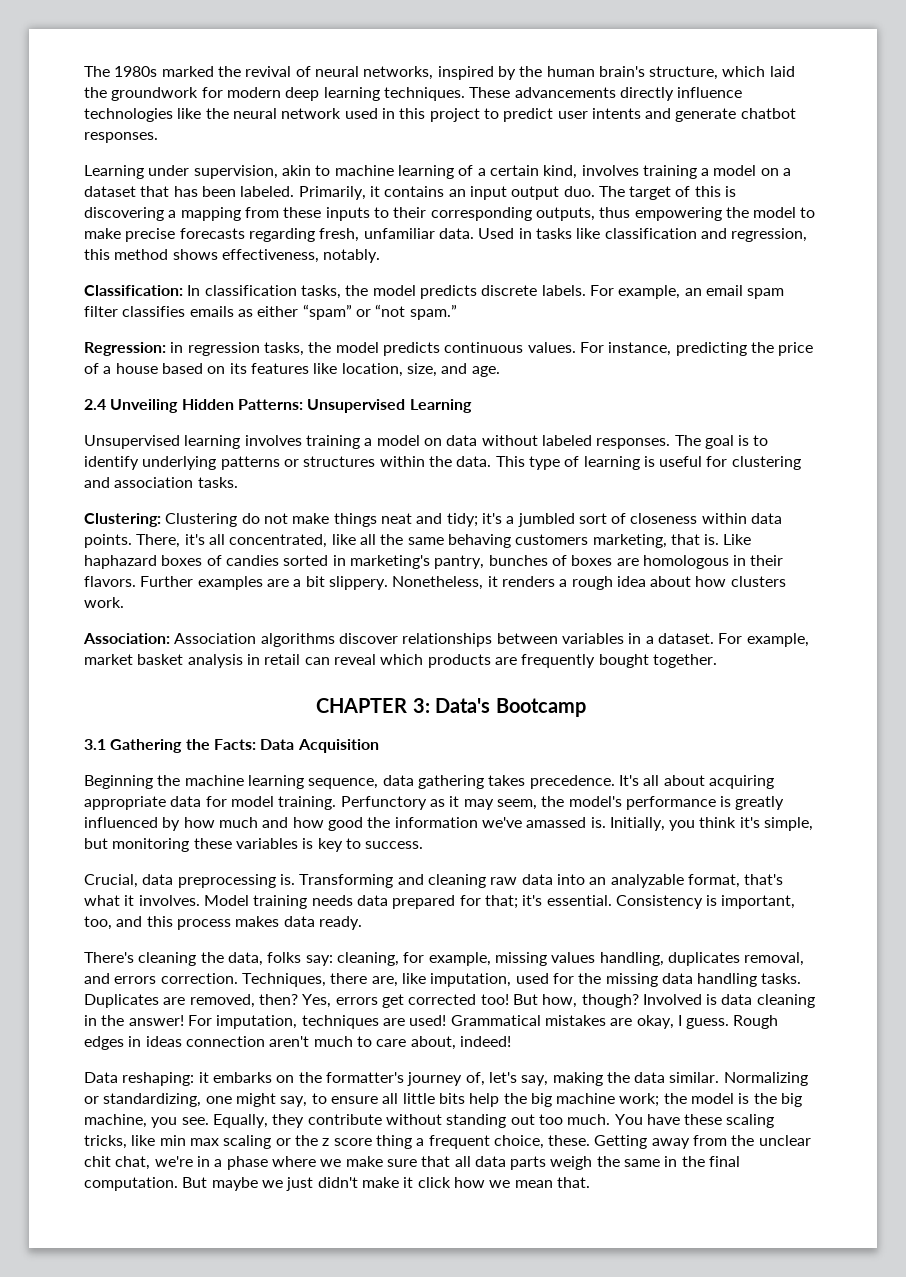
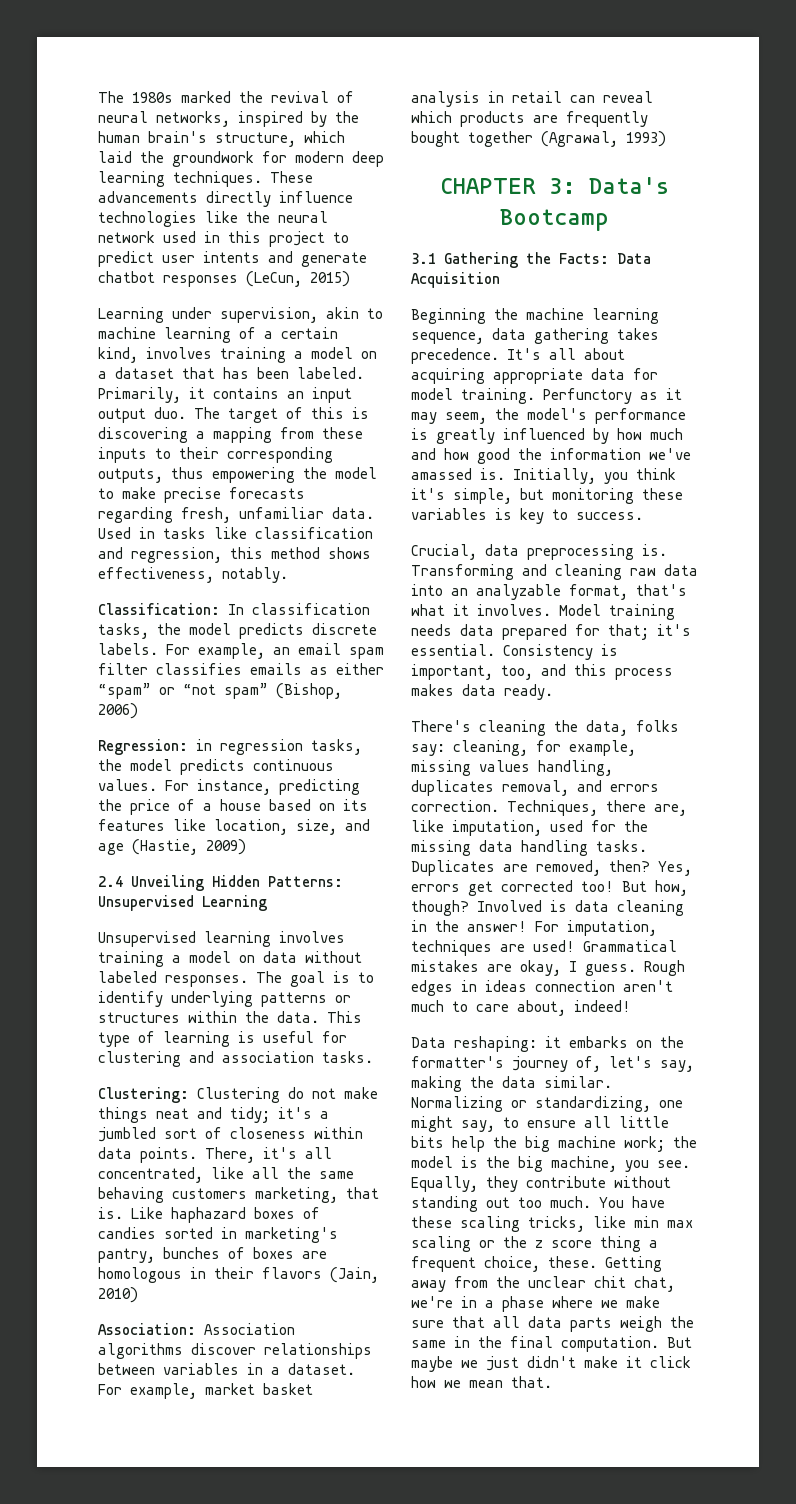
- These advancements directly influence technologies like the neural network used in this project to predict user intents and generate chatbot responses.
+ These advancements directly influence technologies like the neural network used in this project to predict user intents and generate chatbot responses (LeCun, 2015)
- For example, an email spam filter classifies emails as either “spam” or “not spam.”
+ For example, an email spam filter classifies emails as either “spam” or “not spam” (Bishop, 2006)
- For instance, predicting the price of a house based on its features like location, size, and age.
+ For instance, predicting the price of a house based on its features like location, size, and age (Hastie, 2009)
- Like haphazard boxes of candies sorted in marketing's pantry, bunches of boxes are homologous in their flavors. Further examples are a bit slippery. Nonetheless, it renders a rough idea about how clusters work.
+ Like haphazard boxes of candies sorted in marketing's pantry, bunches of boxes are homologous in their flavors (Jain, 2010)
- For example, market basket analysis in retail can reveal which products are frequently bought together.
+ For example, market basket analysis in retail can reveal which products are frequently bought together (Agrawal, 1993)

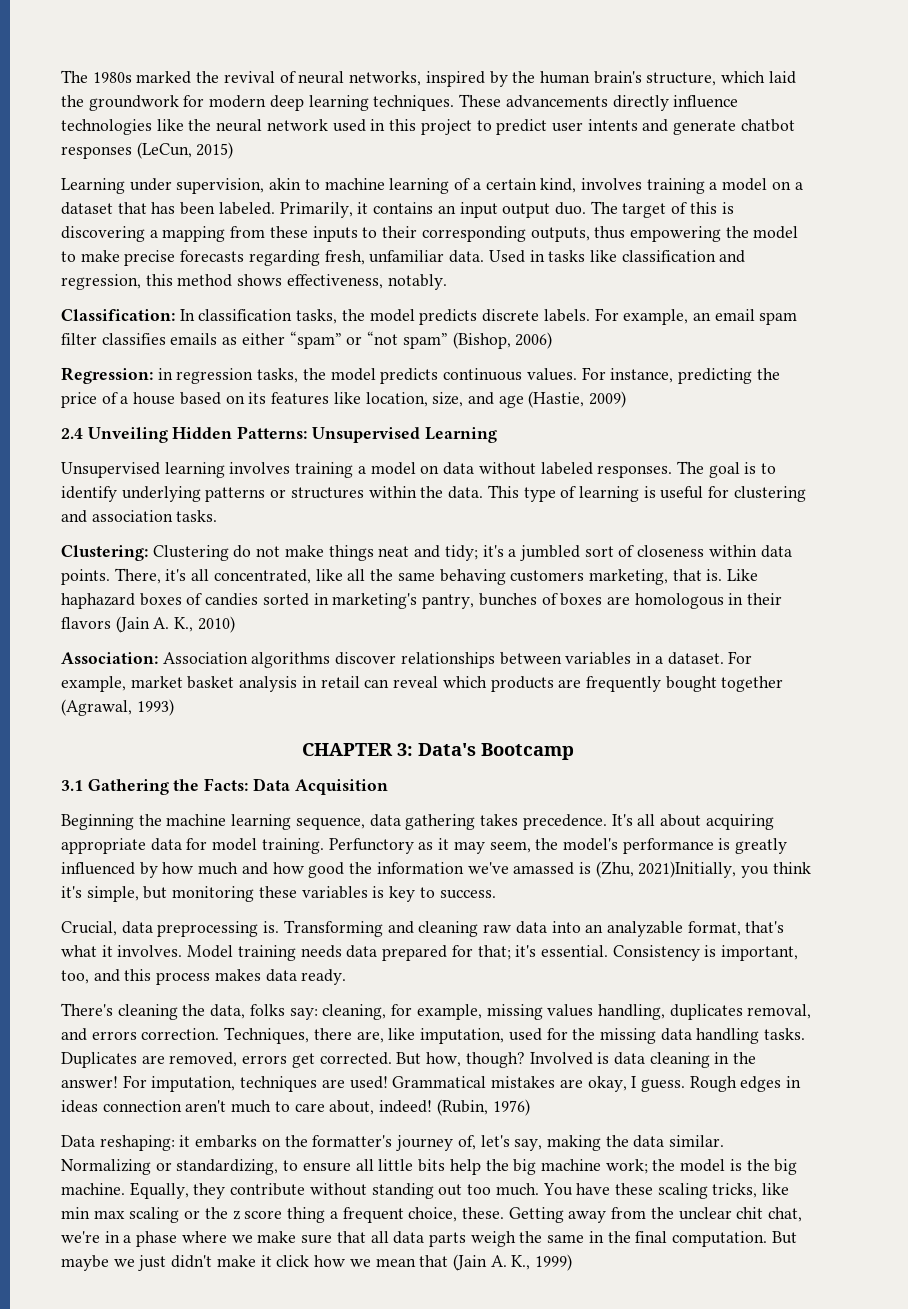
- Like haphazard boxes of candies sorted in marketing's pantry, bunches of boxes are homologous in their flavors (Jain, 2010)
+ Like haphazard boxes of candies sorted in marketing's pantry, bunches of boxes are homologous in their flavors (Jain A. K., 2010)
- Perfunctory as it may seem, the model's performance is greatly influenced by how much and how good the information we've amassed is. Initially, you think it's simple, but monitoring these variables is key to success.
+ Perfunctory as it may seem, the model's performance is greatly influenced by how much and how good the information we've amassed is (Zhu, 2021)Initially, you think it's simple, but monitoring these variables is key to success.
- Duplicates are removed, then? Yes, errors get corrected too!
+ Duplicates are removed, errors get corrected.
+ (Rubin, 1976)
- Normalizing or standardizing, one might say, to ensure all little bits help the big machine work; the model is the big machine, you see.
+ Normalizing or standardizing, to ensure all little bits help the big machine work; the model is the big machine.
- But maybe we just didn't make it click how we mean that.
+ But maybe we just didn't make it click how we mean that (Jain A. K., 1999)

